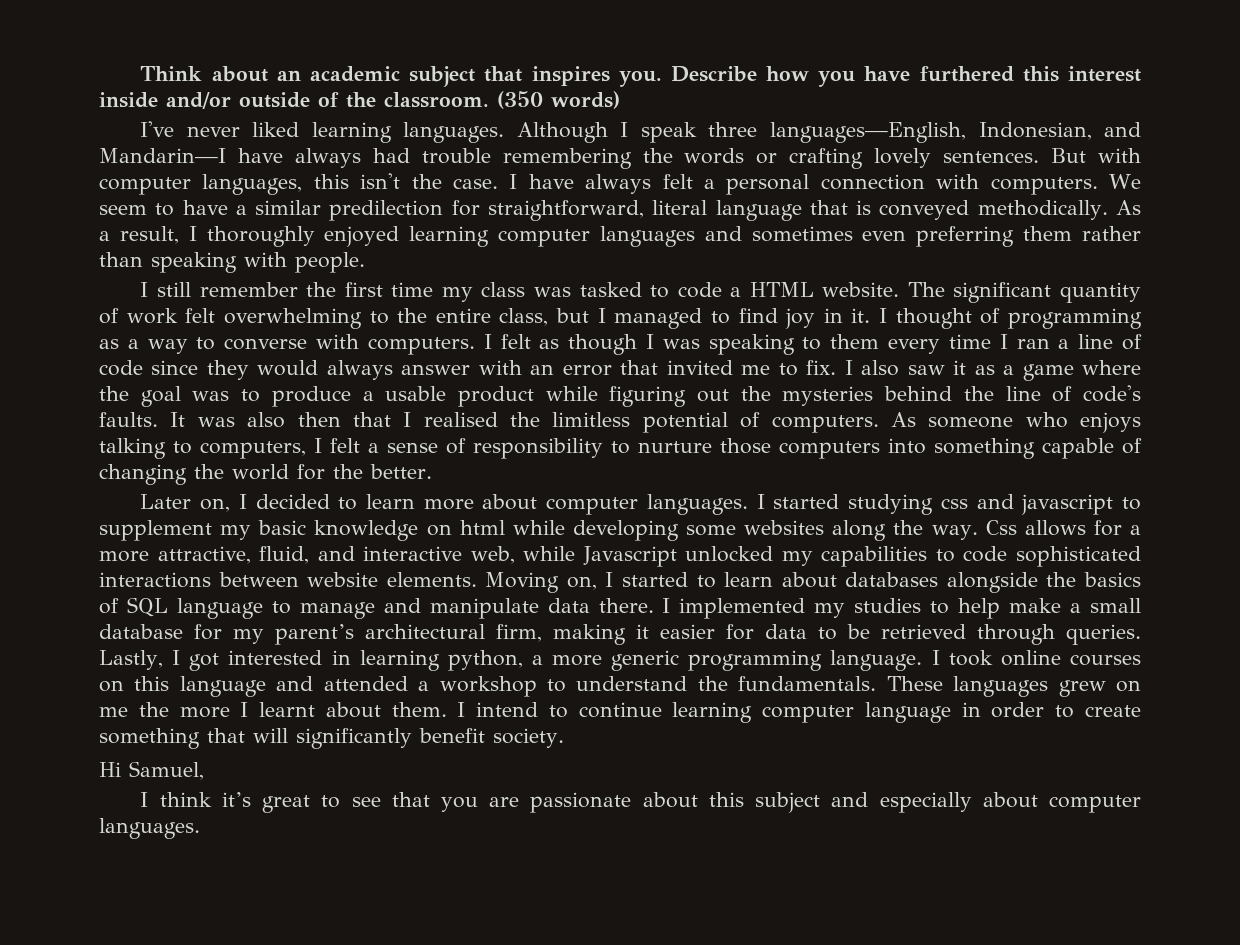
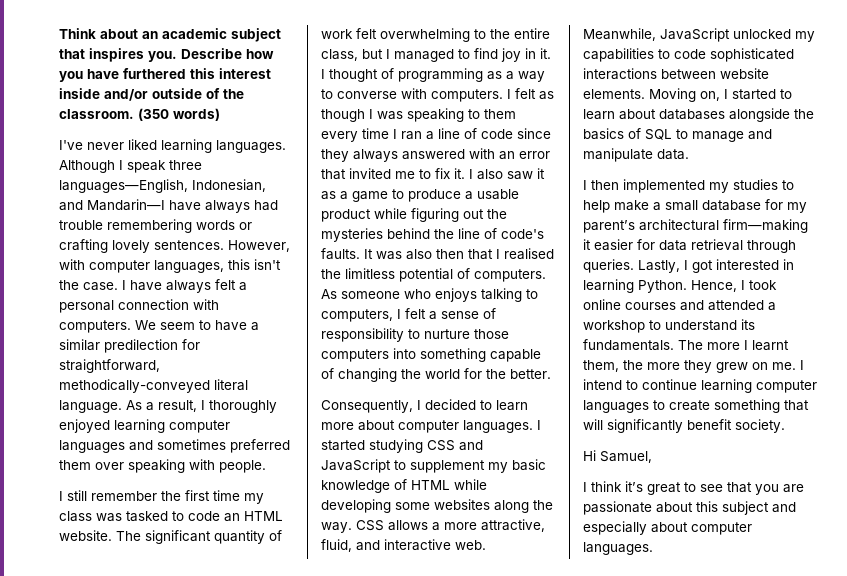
- Although I speak three languages—English, Indonesian, and Mandarin—I have always had trouble remembering the words or crafting lovely sentences.
+ Although I speak three languages—English, Indonesian, and Mandarin—I have always had trouble remembering words or crafting lovely sentences.
- But with computer languages, this isn't the case.
+ However, with computer languages, this isn't the case.
- We seem to have a similar predilection for straightforward, literal language that is conveyed methodically.
+ We seem to have a similar predilection for straightforward, methodically-conveyed literal language.
- As a result, I thoroughly enjoyed learning computer languages and sometimes even preferring them rather than speaking with people.
+ As a result, I thoroughly enjoyed learning computer languages and sometimes preferred them over speaking with people.
- I still remember the first time my class was tasked to code a HTML website.
+ I still remember the first time my class was tasked to code an HTML website.
- I felt as though I was speaking to them every time I ran a line of code since they would always answer with an error that invited me to fix.
+ I felt as though I was speaking to them every time I ran a line of code since they always answered with an error that invited me to fix it.
- I also saw it as a game where the goal was to produce a usable product while figuring out the mysteries behind the line of code's faults.
+ I also saw it as a game to produce a usable product while figuring out the mysteries behind the line of code's faults.
- Later on, I decided to learn more about computer languages.
+ Consequently, I decided to learn more about computer languages.
- I started studying css and javascript to supplement my basic knowledge on html while developing some websites along the way.
+ I started studying CSS and JavaScript to supplement my basic knowledge of HTML while developing some websites along the way.
- Css allows for a more attractive, fluid, and interactive web, while Javascript unlocked my capabilities to code sophisticated interactions between website elements.
+ CSS allows a more attractive, fluid, and interactive web. Meanwhile, JavaScript unlocked my capabilities to code sophisticated interactions between website elements.
- Moving on, I started to learn about databases alongside the basics of SQL language to manage and manipulate data there. I implemented my studies to help make a small database for my parent’s architectural firm, making it easier for data to be retrieved through queries.
+ Moving on, I started to learn about databases alongside the basics of SQL to manage and manipulate data.
+ I then implemented my studies to help make a small database for my parent’s architectural firm—making it easier for data retrieval through queries.
- Lastly, I got interested in learning python, a more generic programming language. I took online courses on this language and attended a workshop to understand the fundamentals. These languages grew on me the more I learnt about them.
+ Lastly, I got interested in learning Python. Hence, I took online courses and attended a workshop to understand its fundamentals. The more I learnt them, the more they grew on me.
- I intend to continue learning computer language in order to create something that will significantly benefit society.
+ I intend to continue learning computer languages to create something that will significantly benefit society.

